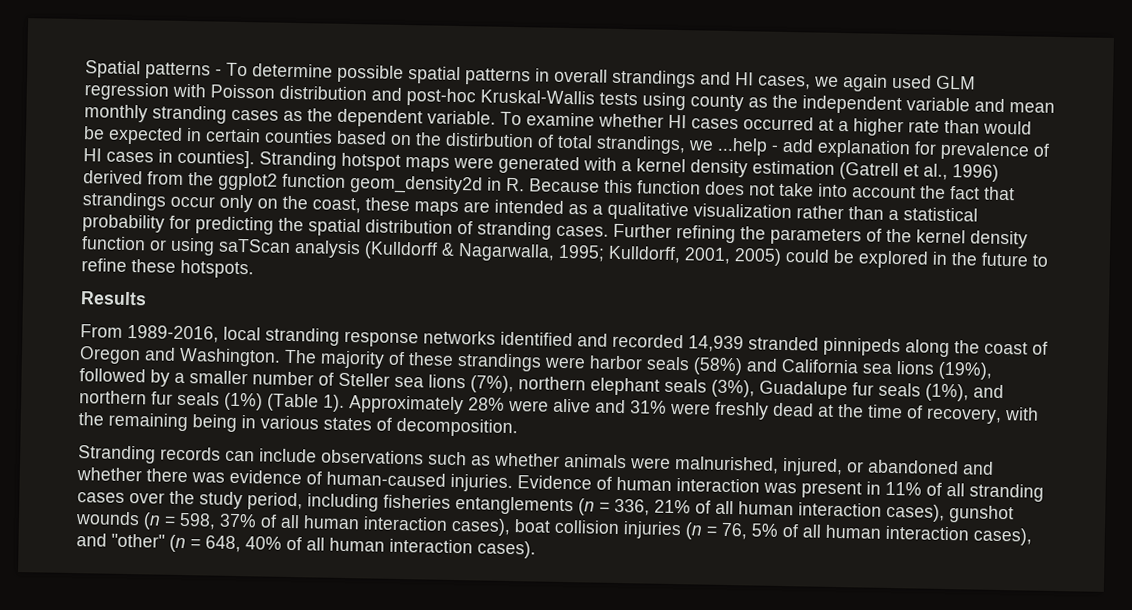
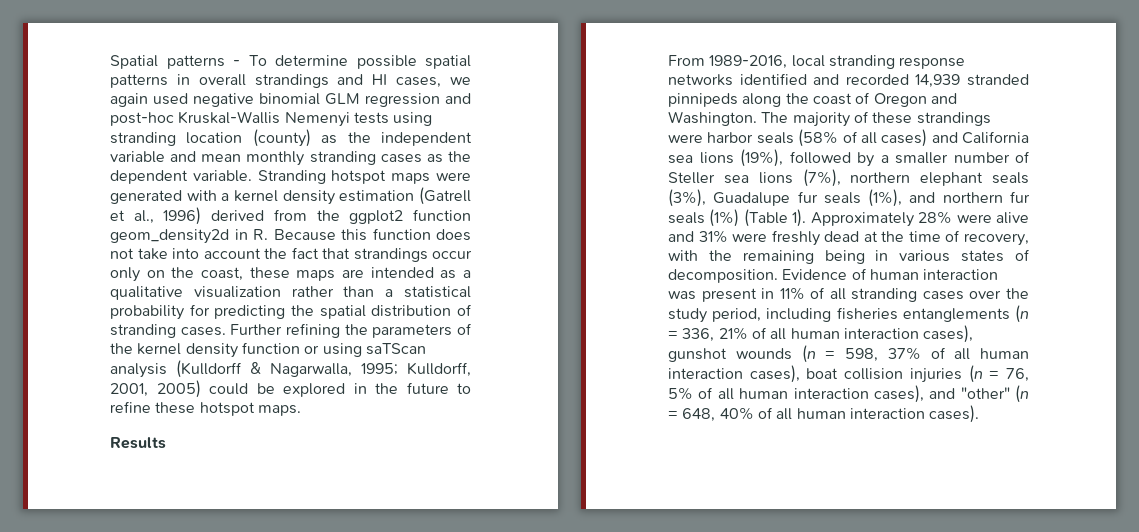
- Spatial patterns - To determine possible spatial patterns in overall strandings and HI cases, we again used GLM regression with Poisson distribution and post-hoc Kruskal-Wallis tests using county as the independent variable and mean monthly stranding cases as the dependent variable.
+ Spatial patterns - To determine possible spatial patterns in overall strandings and HI cases, we again used negative binomial GLM regression and post-hoc Kruskal-Wallis Nemenyi tests using stranding location (county) as the independent variable and mean monthly stranding cases as the dependent variable.
- To examine whether HI cases occurred at a higher rate than would be expected in certain counties based on the distirbution of total strandings, we ...help - add explanation for prevalence of HI cases in counties].
- Further refining the parameters of the kernel density function or using saTScan analysis (Kulldorff & Nagarwalla, 1995; Kulldorff, 2001, 2005) could be explored in the future to refine these hotspots.
+ Further refining the parameters of the kernel density function or using saTScan analysis (Kulldorff & Nagarwalla, 1995; Kulldorff, 2001, 2005) could be explored in the future to refine these hotspot maps.
- The majority of these strandings were harbor seals (58%) and California sea lions (19%), followed by a smaller number of Steller sea lions (7%), northern elephant seals (3%), Guadalupe fur seals (1%), and northern fur seals (1%) (Table 1).
+ The majority of these strandings were harbor seals (58% of all cases) and California sea lions (19%), followed by a smaller number of Steller sea lions (7%), northern elephant seals (3%), Guadalupe fur seals (1%), and northern fur seals (1%) (Table 1).
- Approximately 28% were alive and 31% were freshly dead at the time of recovery, with the remaining being in various states of decomposition.
- Stranding records can include observations such as whether animals were malnurished, injured, or abandoned and whether there was evidence of human-caused injuries. Evidence of human interaction was present in 11% of all stranding cases over the study period, including fisheries entanglements (n = 336, 21% of all human interaction cases), gunshot wounds (n = 598, 37% of all human interaction cases), boat collision injuries (n = 76, 5% of all human interaction cases), and "other" (n = 648, 40% of all human interaction cases).
+ Approximately 28% were alive and 31% were freshly dead at the time of recovery, with the remaining being in various states of decomposition. Evidence of human interaction was present in 11% of all stranding cases over the study period, including fisheries entanglements (n = 336, 21% of all human interaction cases), gunshot wounds (n = 598, 37% of all human interaction cases), boat collision injuries (n = 76, 5% of all human interaction cases), and "other" (n = 648, 40% of all human interaction cases).

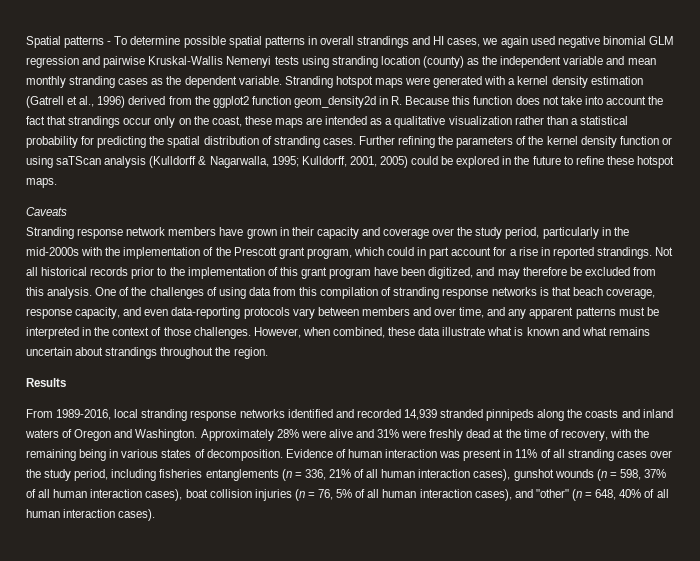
- Spatial patterns - To determine possible spatial patterns in overall strandings and HI cases, we again used negative binomial GLM regression and post-hoc Kruskal-Wallis Nemenyi tests using stranding location (county) as the independent variable and mean monthly stranding cases as the dependent variable.
+ Spatial patterns - To determine possible spatial patterns in overall strandings and HI cases, we again used negative binomial GLM regression and pairwise Kruskal-Wallis Nemenyi tests using stranding location (county) as the independent variable and mean monthly stranding cases as the dependent variable.
+ Caveats
+ Stranding response network members have grown in their capacity and coverage over the study period, particularly in the mid-2000s with the implementation of the Prescott grant program, which could in part account for a rise in reported strandings. Not all historical records prior to the implementation of this grant program have been digitized, and may therefore be excluded from this analysis. One of the challenges of using data from this compilation of stranding response networks is that beach coverage, response capacity, and even data-reporting protocols vary between members and over time, and any apparent patterns must be interpreted in the context of those challenges. However, when combined, these data illustrate what is known and what remains uncertain about strandings throughout the region.
- From 1989-2016, local stranding response networks identified and recorded 14,939 stranded pinnipeds along the coast of Oregon and Washington. The majority of these strandings were harbor seals (58% of all cases) and California sea lions (19%), followed by a smaller number of Steller sea lions (7%), northern elephant seals (3%), Guadalupe fur seals (1%), and northern fur seals (1%) (Table 1).
+ From 1989-2016, local stranding response networks identified and recorded 14,939 stranded pinnipeds along the coasts and inland waters of Oregon and Washington.

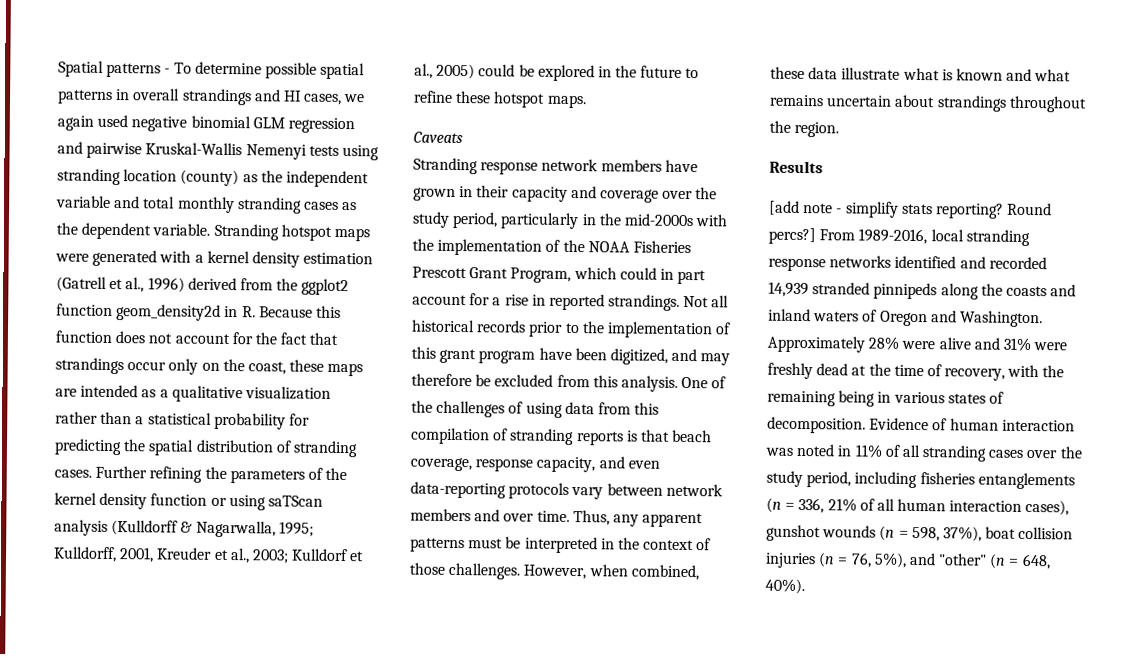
- Spatial patterns - To determine possible spatial patterns in overall strandings and HI cases, we again used negative binomial GLM regression and pairwise Kruskal-Wallis Nemenyi tests using stranding location (county) as the independent variable and mean monthly stranding cases as the dependent variable.
+ Spatial patterns - To determine possible spatial patterns in overall strandings and HI cases, we again used negative binomial GLM regression and pairwise Kruskal-Wallis Nemenyi tests using stranding location (county) as the independent variable and total monthly stranding cases as the dependent variable.
- Stranding hotspot maps were generated with a kernel density estimation (Gatrell et al., 1996) derived from the ggplot2 function geom_density2d in R. Because this function does not take into account the fact that strandings occur only on the coast, these maps are intended as a qualitative visualization rather than a statistical probability for predicting the spatial distribution of stranding cases.
+ Stranding hotspot maps were generated with a kernel density estimation (Gatrell et al., 1996) derived from the ggplot2 function geom_density2d in R. Because this function does not account for the fact that strandings occur only on the coast, these maps are intended as a qualitative visualization rather than a statistical probability for predicting the spatial distribution of stranding cases.
- Further refining the parameters of the kernel density function or using saTScan analysis (Kulldorff & Nagarwalla, 1995; Kulldorff, 2001, 2005) could be explored in the future to refine these hotspot maps.
+ Further refining the parameters of the kernel density function or using saTScan analysis (Kulldorff & Nagarwalla, 1995; Kulldorff, 2001, Kreuder et al., 2003; Kulldorf et al., 2005) could be explored in the future to refine these hotspot maps.
- Stranding response network members have grown in their capacity and coverage over the study period, particularly in the mid-2000s with the implementation of the Prescott grant program, which could in part account for a rise in reported strandings.
+ Stranding response network members have grown in their capacity and coverage over the study period, particularly in the mid-2000s with the implementation of the NOAA Fisheries Prescott Grant Program, which could in part account for a rise in reported strandings.
- One of the challenges of using data from this compilation of stranding response networks is that beach coverage, response capacity, and even data-reporting protocols vary between members and over time, and any apparent patterns must be interpreted in the context of those challenges.
+ One of the challenges of using data from this compilation of stranding reports is that beach coverage, response capacity, and even data-reporting protocols vary between network members and over time. Thus, any apparent patterns must be interpreted in the context of those challenges.
+ [add note - simplify stats reporting? Round percs?]
- Evidence of human interaction was present in 11% of all stranding cases over the study period, including fisheries entanglements (n = 336, 21% of all human interaction cases), gunshot wounds (n = 598, 37% of all human interaction cases), boat collision injuries (n = 76, 5% of all human interaction cases), and "other" (n = 648, 40% of all human interaction cases).
+ Evidence of human interaction was noted in 11% of all stranding cases over the study period, including fisheries entanglements (n = 336, 21% of all human interaction cases), gunshot wounds (n = 598, 37%), boat collision injuries (n = 76, 5%), and "other" (n = 648, 40%).

